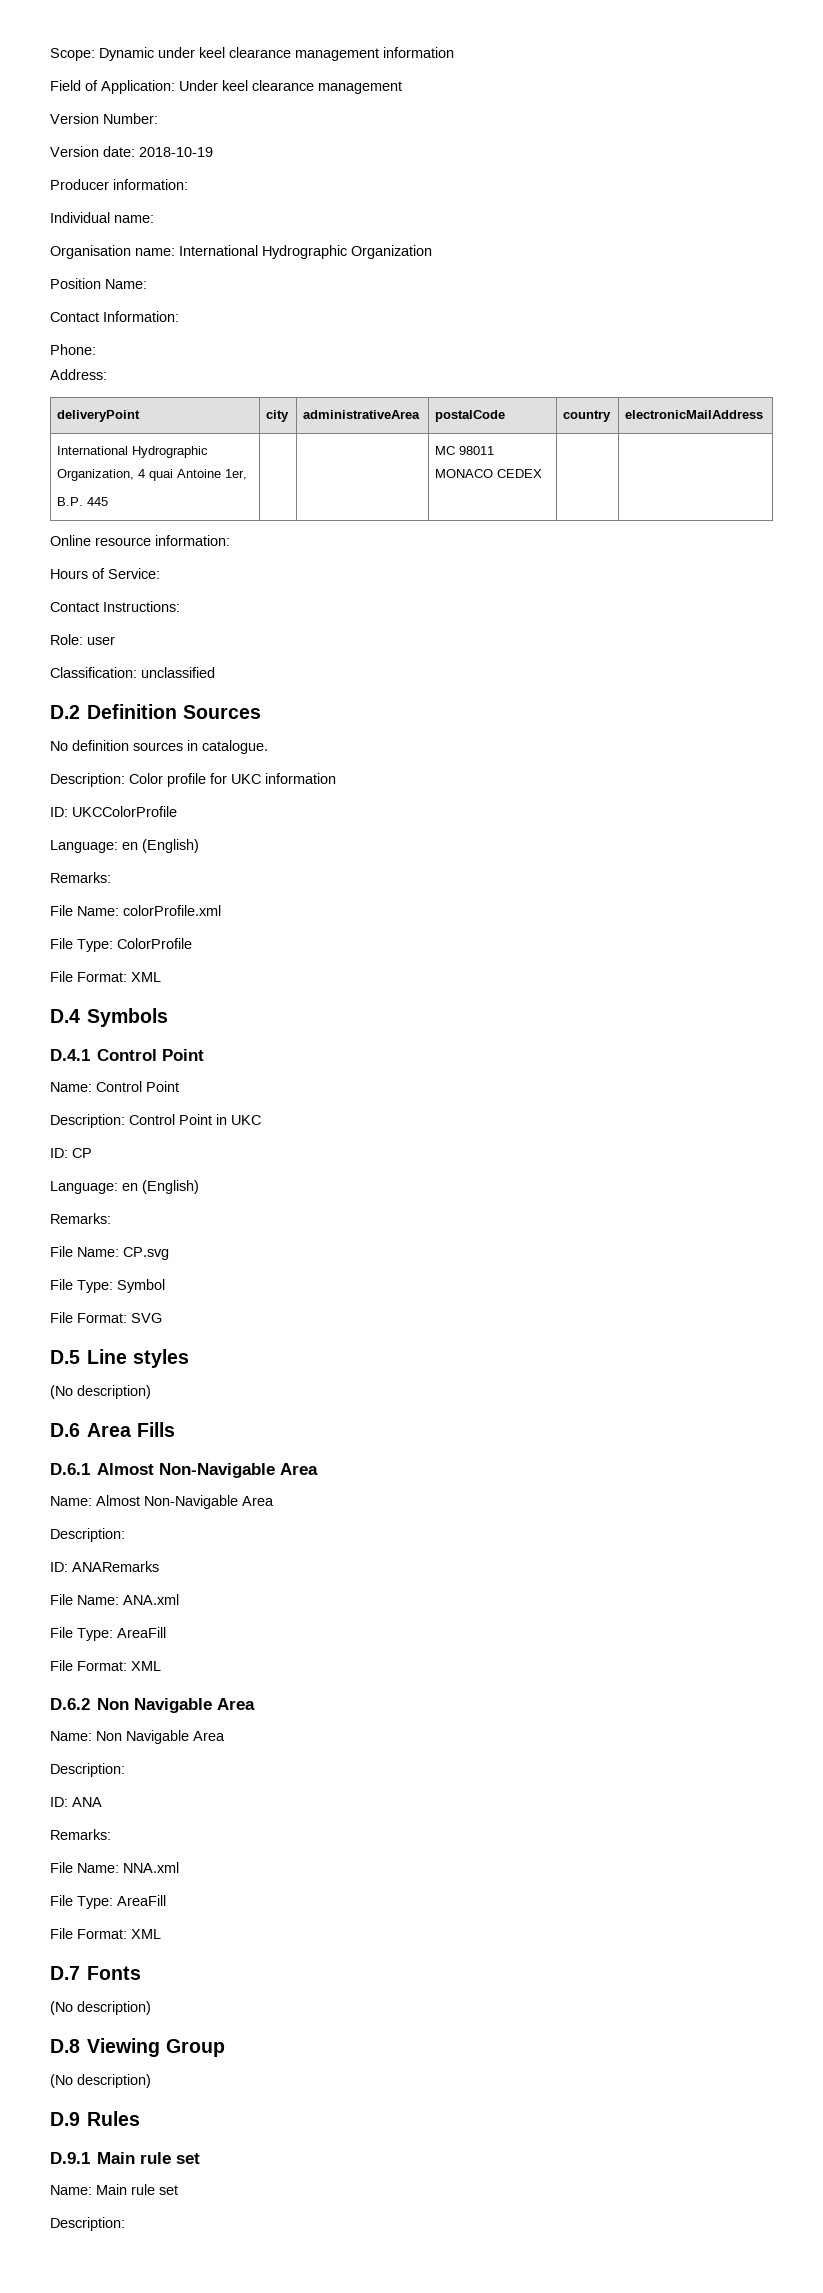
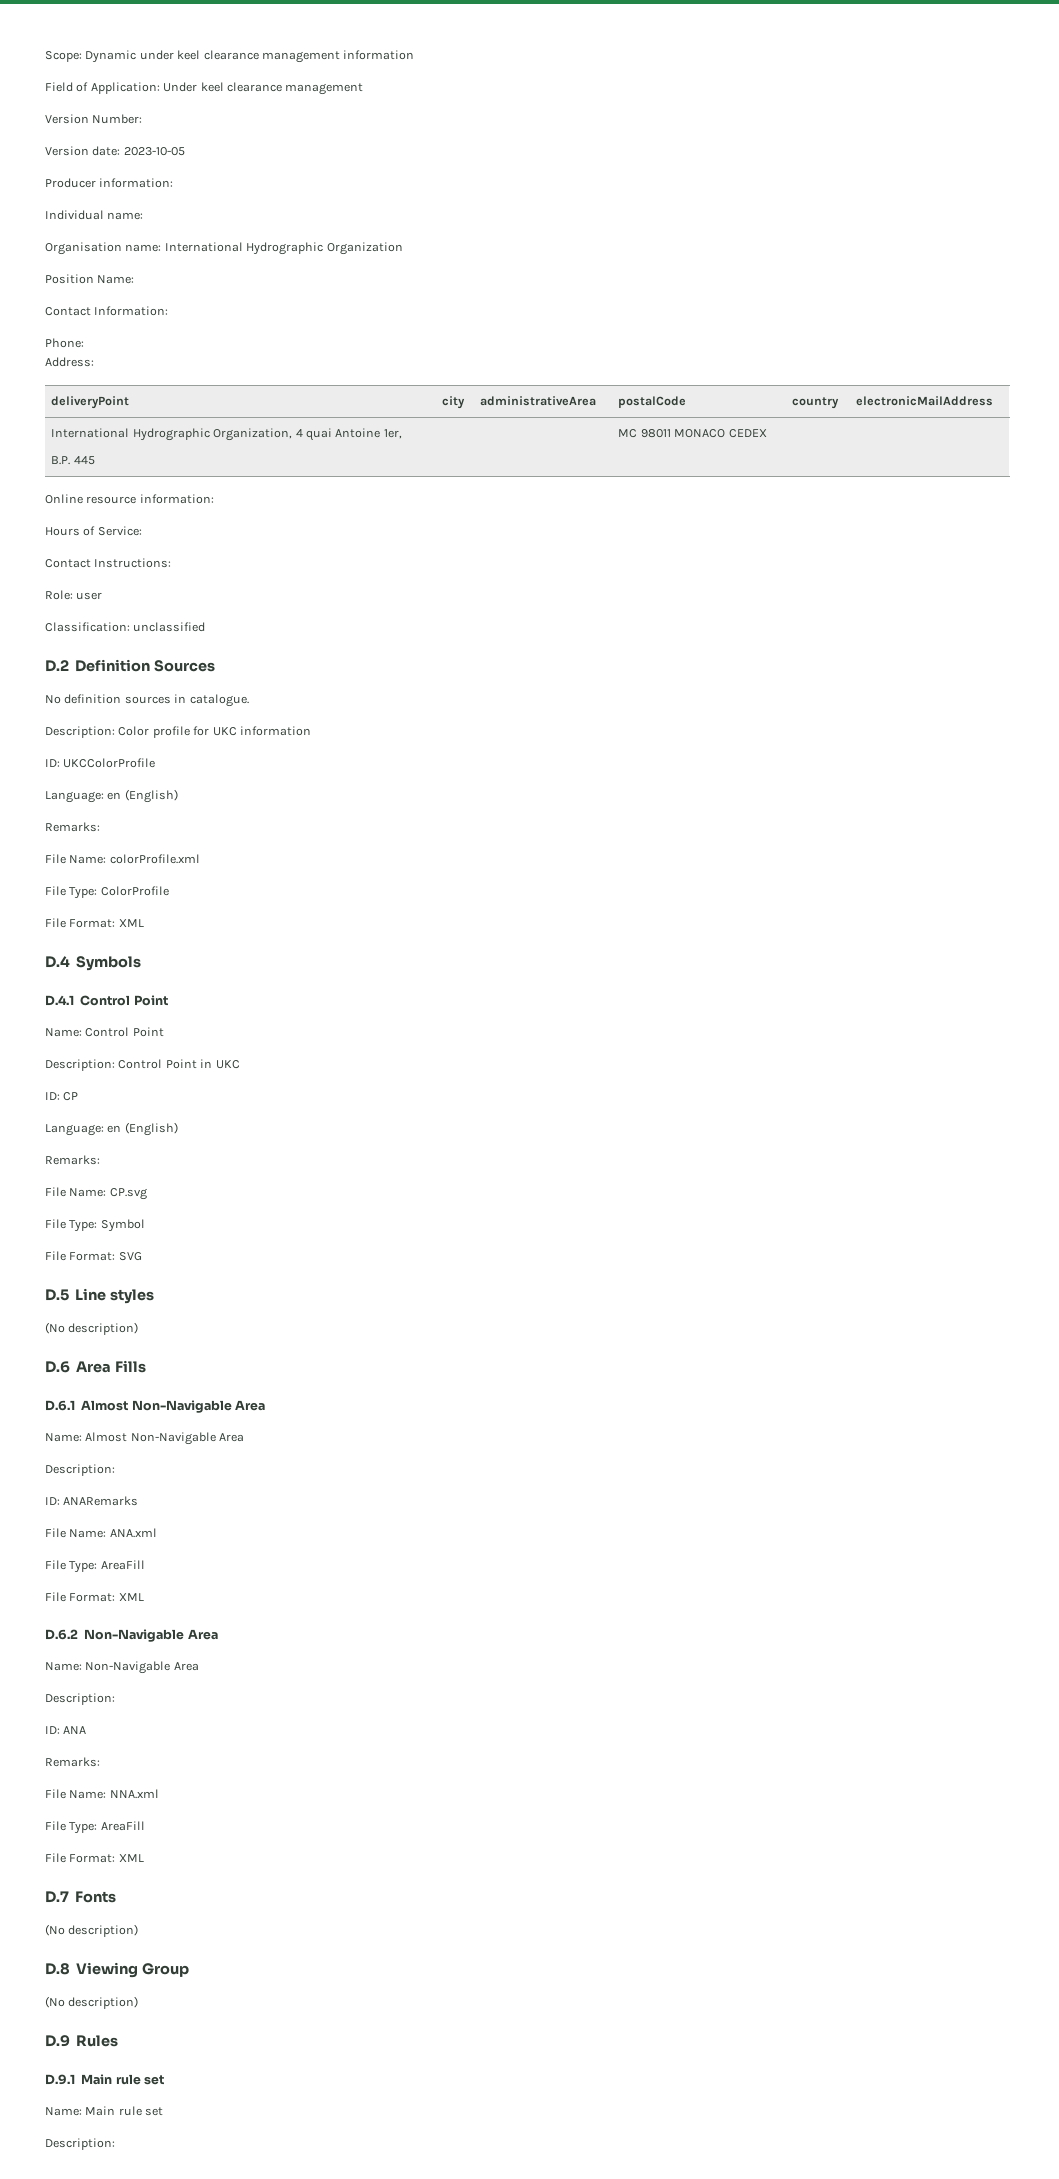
- Version date: 2018-10-19
+ Version date: 2023-10-05
- D.6.2 Non Navigable Area
- Name: Non Navigable Area
+ D.6.2 Non-Navigable Area
+ Name: Non-Navigable Area

